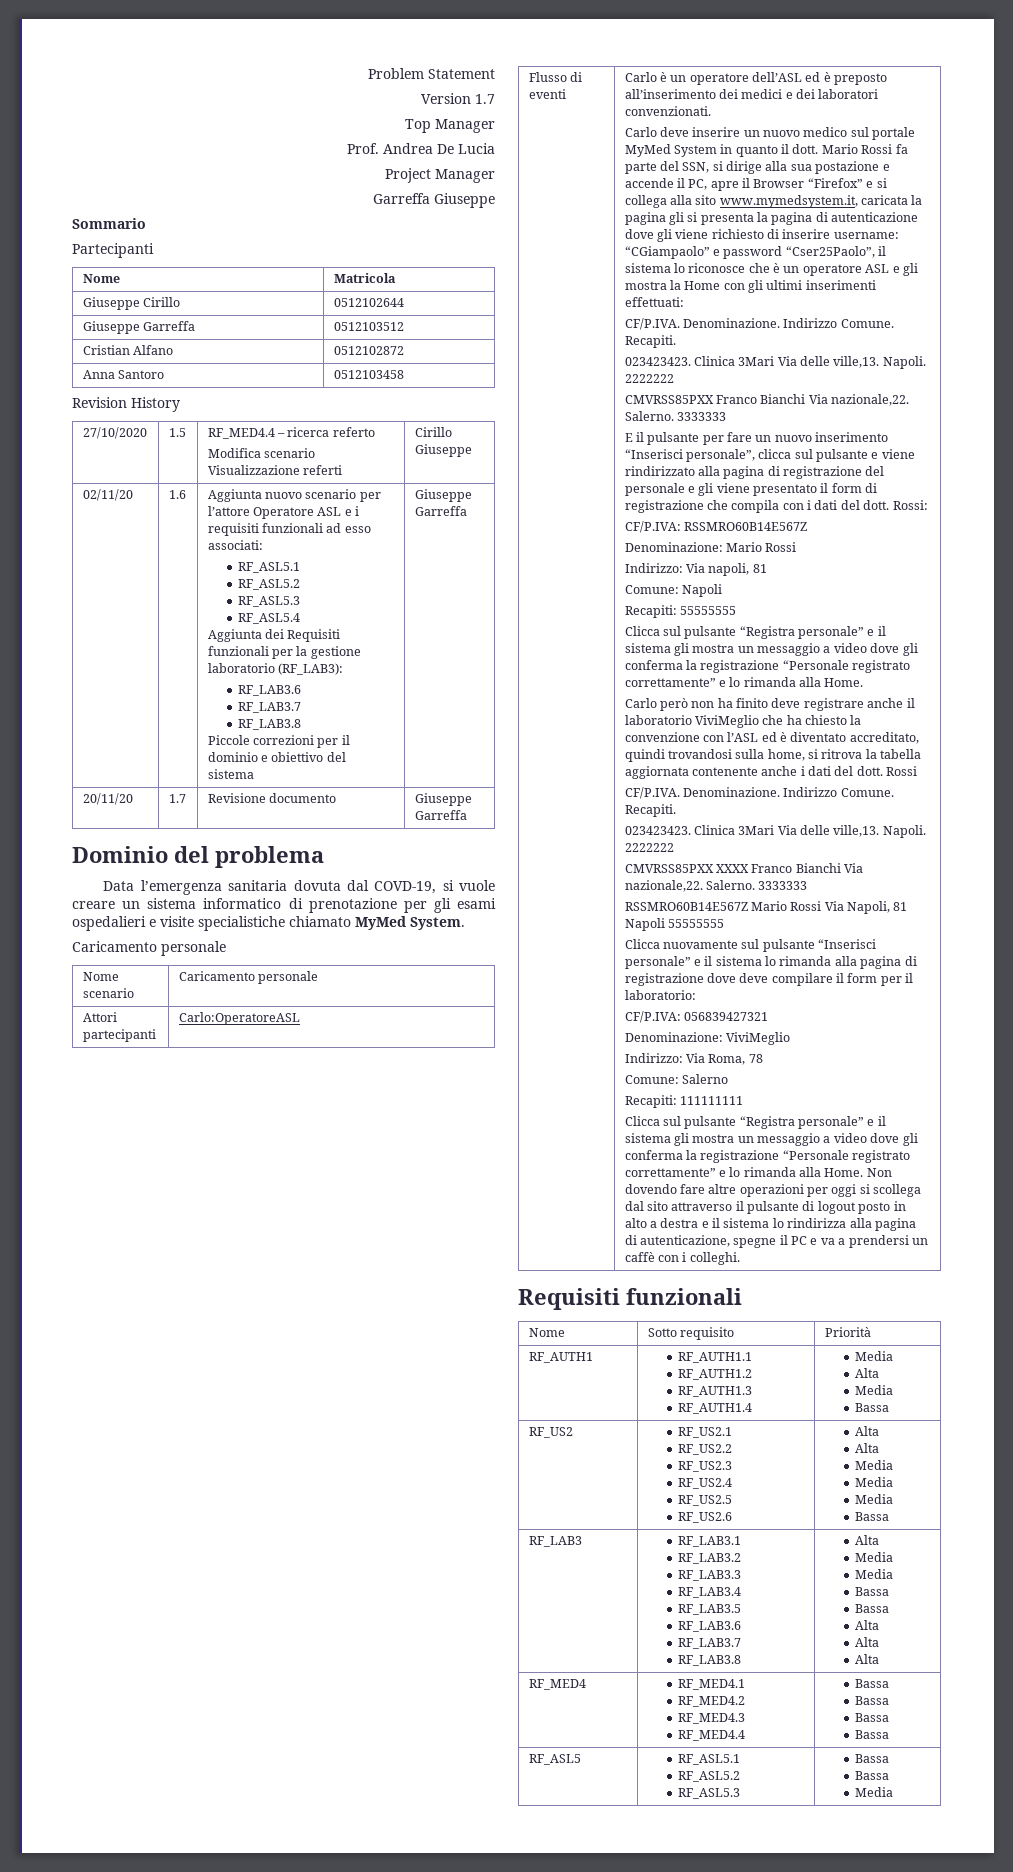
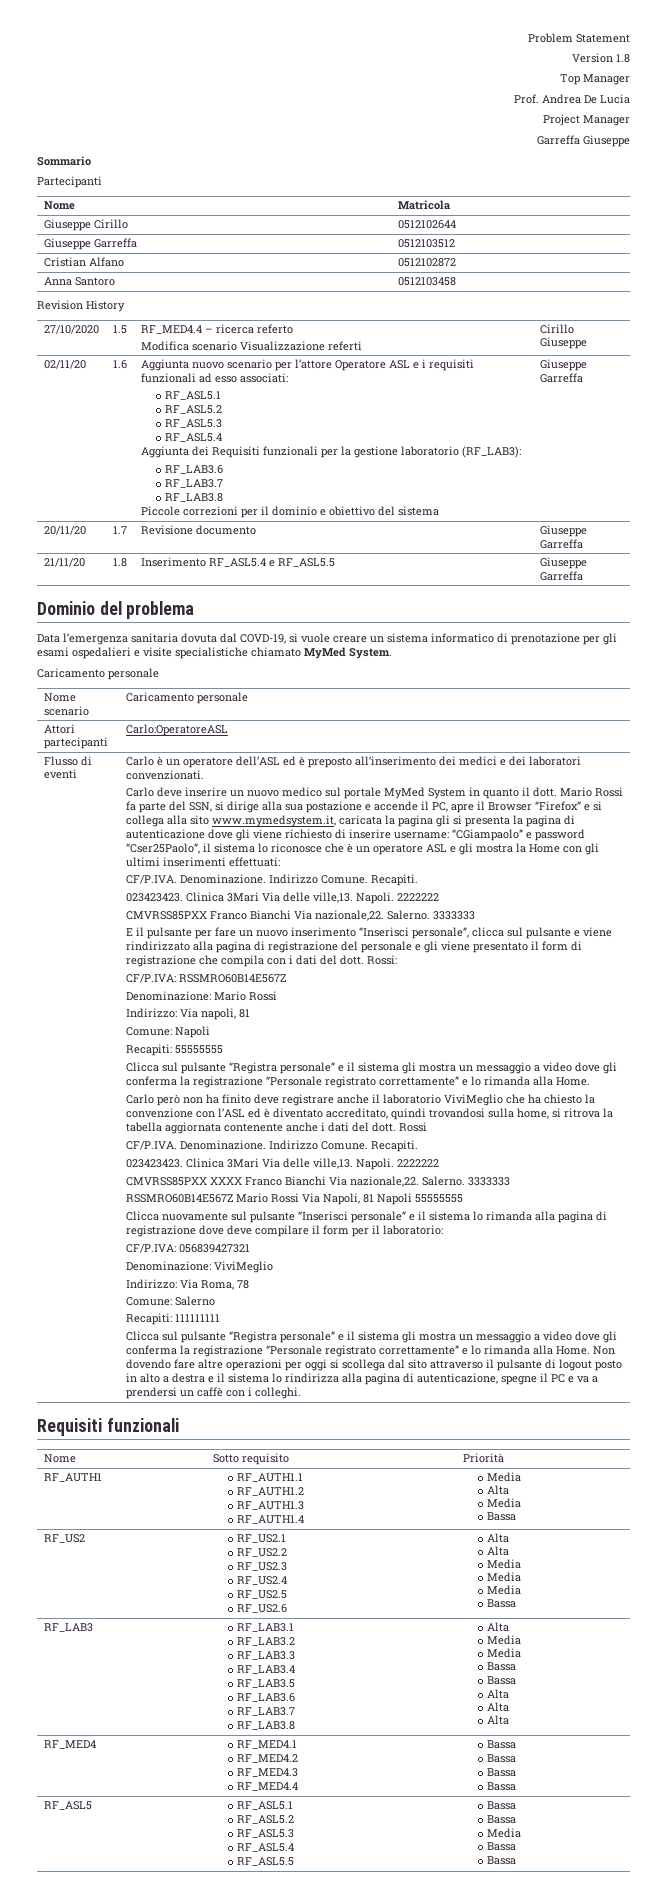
- Version 1.7
+ Version 1.8
+ 21/11/20 | 1.8 | Inserimento RF_ASL5.4 e RF_ASL5.5 | Giuseppe Garreffa
  RF_ASL5 | RF_ASL5.1
  RF_ASL5.2
- RF_ASL5.3 | Bassa
+ RF_ASL5.3
+ RF_ASL5.4
+ RF_ASL5.5 | Bassa
  Bassa
  Media
+ Bassa
+ Bassa

